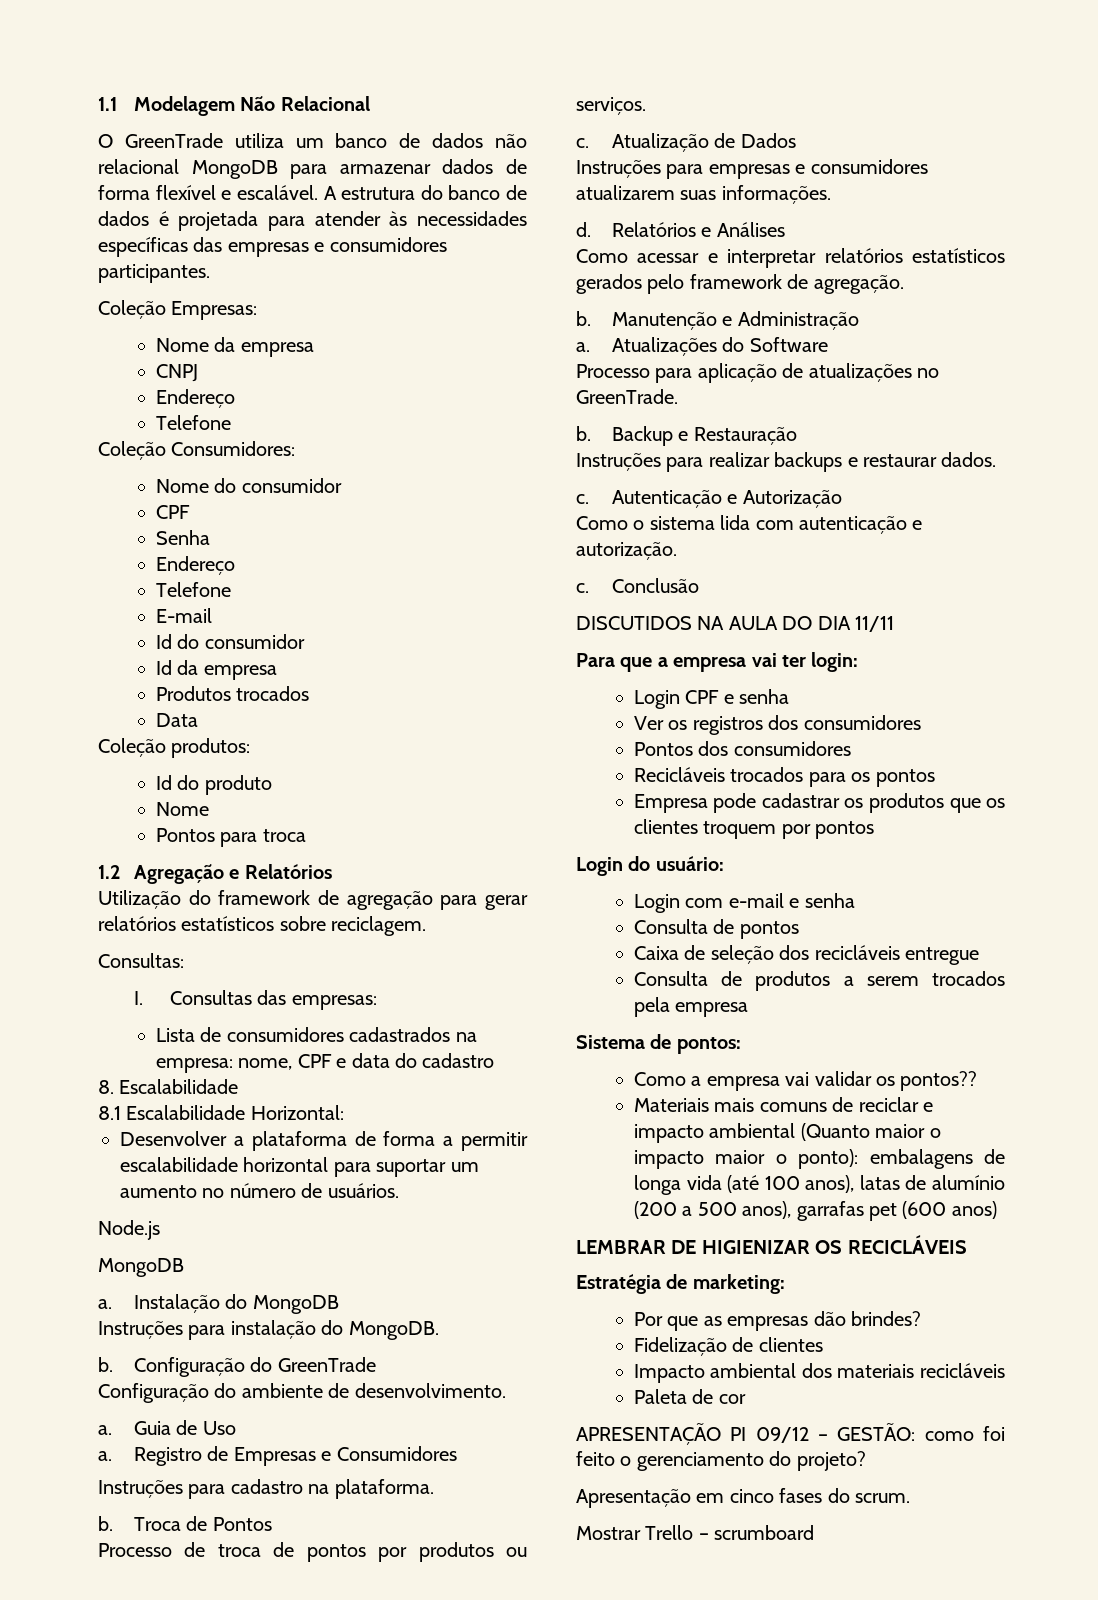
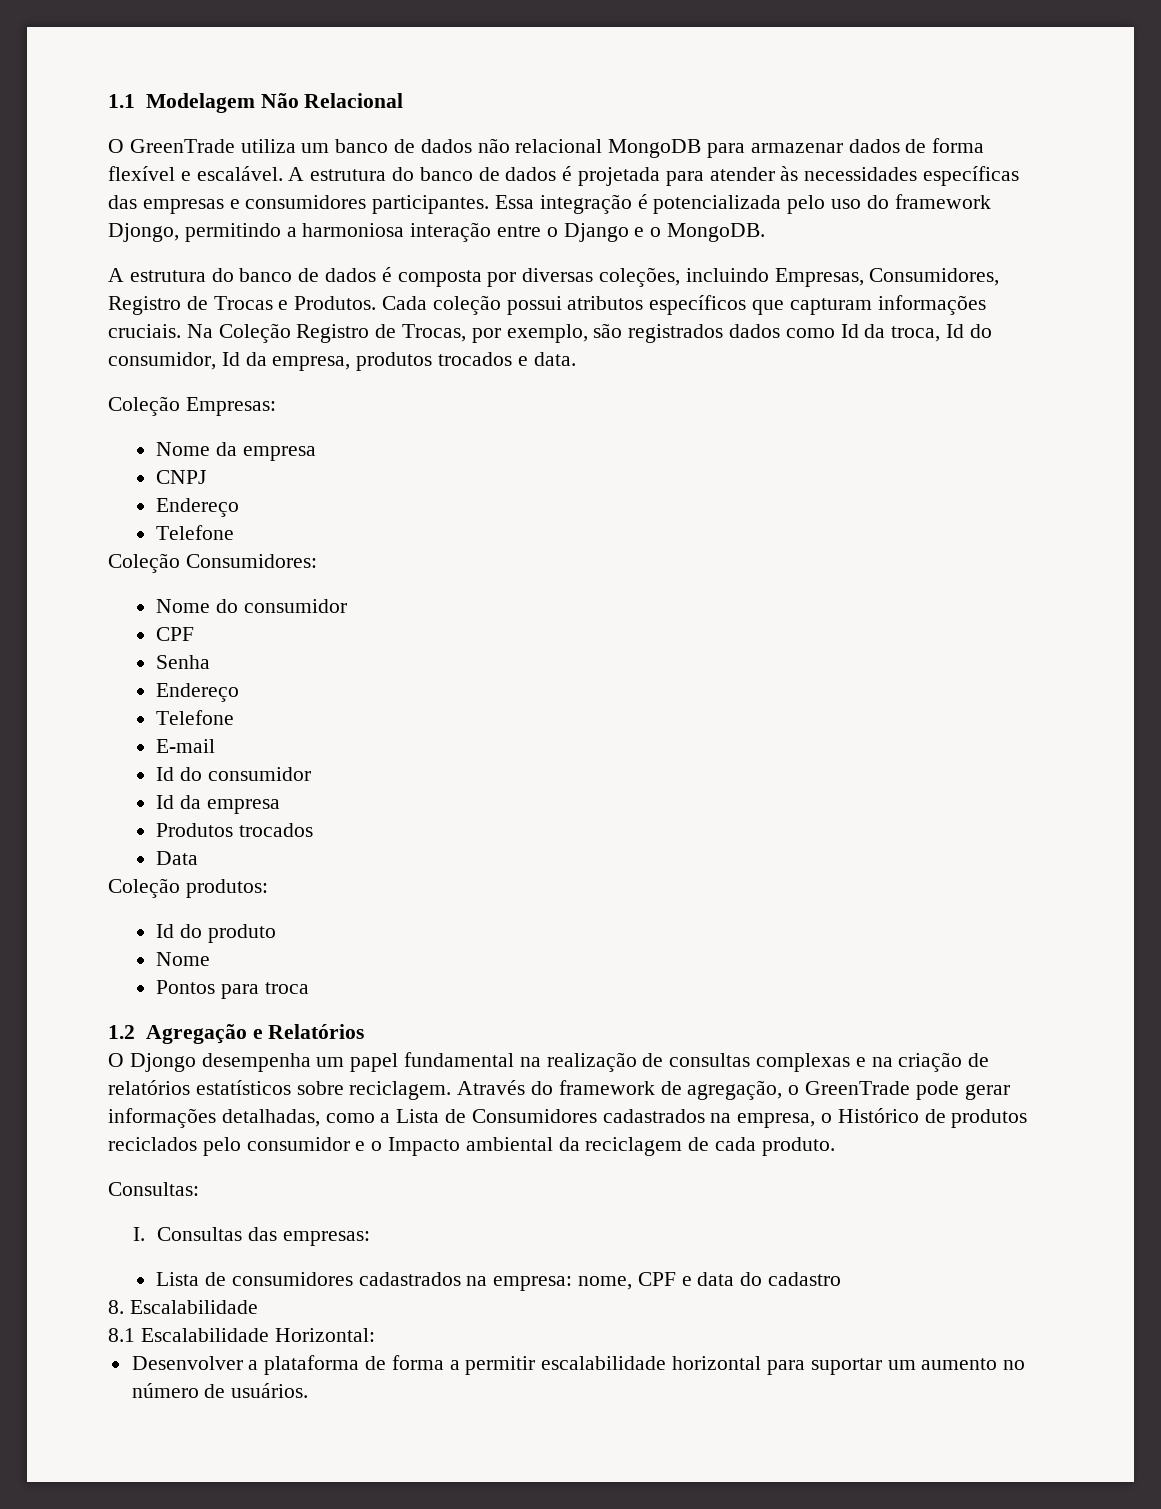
+ Essa integração é potencializada pelo uso do framework Djongo, permitindo a harmoniosa interação entre o Django e o MongoDB.
+ A estrutura do banco de dados é composta por diversas coleções, incluindo Empresas, Consumidores, Registro de Trocas e Produtos. Cada coleção possui atributos específicos que capturam informações cruciais. Na Coleção Registro de Trocas, por exemplo, são registrados dados como Id da troca, Id do consumidor, Id da empresa, produtos trocados e data.
- Utilização do framework de agregação para gerar relatórios estatísticos sobre reciclagem.
+ O Djongo desempenha um papel fundamental na realização de consultas complexas e na criação de relatórios estatísticos sobre reciclagem. Através do framework de agregação, o GreenTrade pode gerar informações detalhadas, como a Lista de Consumidores cadastrados na empresa, o Histórico de produtos reciclados pelo consumidor e o Impacto ambiental da reciclagem de cada produto.
- Node.js
- MongoDB
- a. Instalação do MongoDB
- Instruções para instalação do MongoDB.
- b. Configuração do GreenTrade
- Configuração do ambiente de desenvolvimento.
- a. Guia de Uso
- a. Registro de Empresas e Consumidores
- Instruções para cadastro na plataforma.
- b. Troca de Pontos
- Processo de troca de pontos por produtos ou serviços.
- c. Atualização de Dados
- Instruções para empresas e consumidores atualizarem suas informações.
- d. Relatórios e Análises
- Como acessar e interpretar relatórios estatísticos gerados pelo framework de agregação.
- b. Manutenção e Administração
- a. Atualizações do Software
- Processo para aplicação de atualizações no GreenTrade.
- b. Backup e Restauração
- Instruções para realizar backups e restaurar dados.
- c. Autenticação e Autorização
- Como o sistema lida com autenticação e autorização.
- c. Conclusão
- DISCUTIDOS NA AULA DO DIA 11/11
- Para que a empresa vai ter login:
- Login CPF e senha
- Ver os registros dos consumidores
- Pontos dos consumidores
- Recicláveis trocados para os pontos
- Empresa pode cadastrar os produtos que os clientes troquem por pontos
- Login do usuário:
- Login com e-mail e senha
- Consulta de pontos
- Caixa de seleção dos recicláveis entregue
- Consulta de produtos a serem trocados pela empresa
- Sistema de pontos:
- Como a empresa vai validar os pontos??
- Materiais mais comuns de reciclar e impacto ambiental (Quanto maior o impacto maior o ponto): embalagens de longa vida (até 100 anos), latas de alumínio (200 a 500 anos), garrafas pet (600 anos)
- LEMBRAR DE HIGIENIZAR OS RECICLÁVEIS
- Estratégia de marketing:
- Por que as empresas dão brindes?
- Fidelização de clientes
- Impacto ambiental dos materiais recicláveis
- Paleta de cor
- APRESENTAÇÃO PI 09/12 – GESTÃO: como foi feito o gerenciamento do projeto?
- Apresentação em cinco fases do scrum.
- Mostrar Trello – scrumboard

